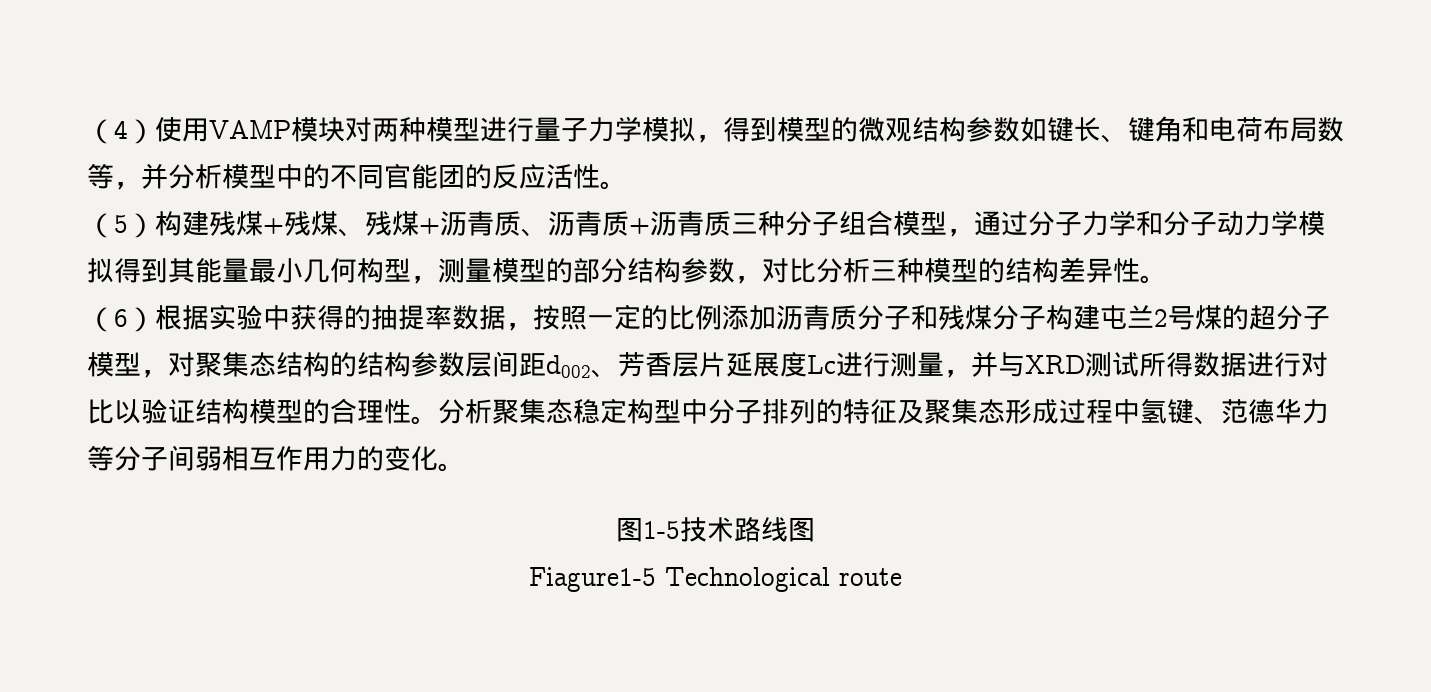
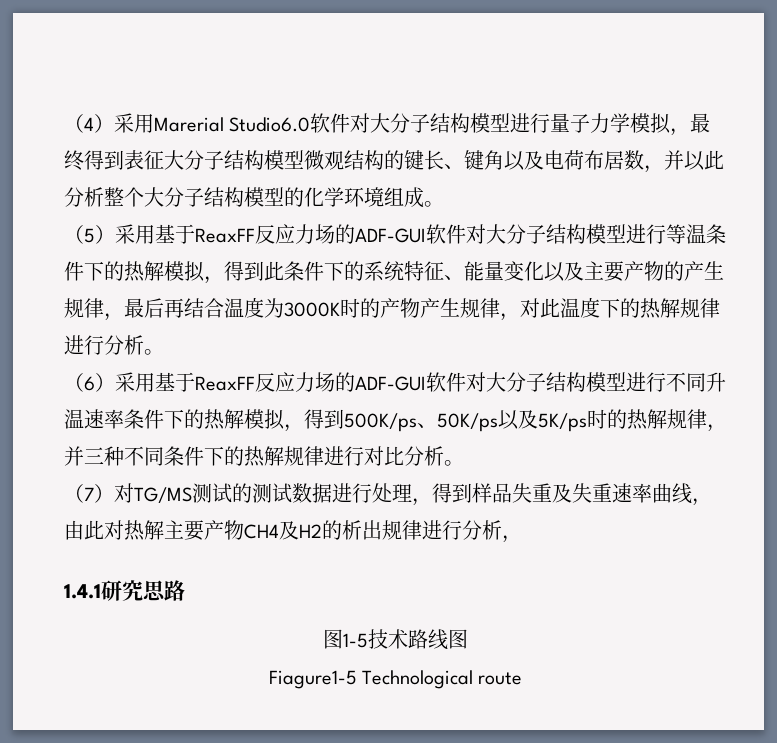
- （4）使用VAMP模块对两种模型进行量子力学模拟，得到模型的微观结构参数如键长、键角和电荷布局数等，并分析模型中的不同官能团的反应活性。
- （5）构建残煤+残煤、残煤+沥青质、沥青质+沥青质三种分子组合模型，通过分子力学和分子动力学模拟得到其能量最小几何构型，测量模型的部分结构参数，对比分析三种模型的结构差异性。
- （6）根据实验中获得的抽提率数据，按照一定的比例添加沥青质分子和残煤分子构建屯兰2号煤的超分子模型，对聚集态结构的结构参数层间距d002、芳香层片延展度Lc进行测量，并与XRD测试所得数据进行对比以验证结构模型的合理性。分析聚集态稳定构型中分子排列的特征及聚集态形成过程中氢键、范德华力等分子间弱相互作用力的变化。
+ （4）采用Marerial Studio6.0软件对大分子结构模型进行量子力学模拟，最终得到表征大分子结构模型微观结构的键长、键角以及电荷布居数，并以此分析整个大分子结构模型的化学环境组成。
+ （5）采用基于ReaxFF反应力场的ADF-GUI软件对大分子结构模型进行等温条件下的热解模拟，得到此条件下的系统特征、能量变化以及主要产物的产生规律，最后再结合温度为3000K时的产物产生规律，对此温度下的热解规律进行分析。
+ （6）采用基于ReaxFF反应力场的ADF-GUI软件对大分子结构模型进行不同升温速率条件下的热解模拟，得到500K/ps、50K/ps以及5K/ps时的热解规律，并三种不同条件下的热解规律进行对比分析。
+ （7）对TG/MS测试的测试数据进行处理，得到样品失重及失重速率曲线，由此对热解主要产物CH4及H2的析出规律进行分析，
+ 1.4.1研究思路

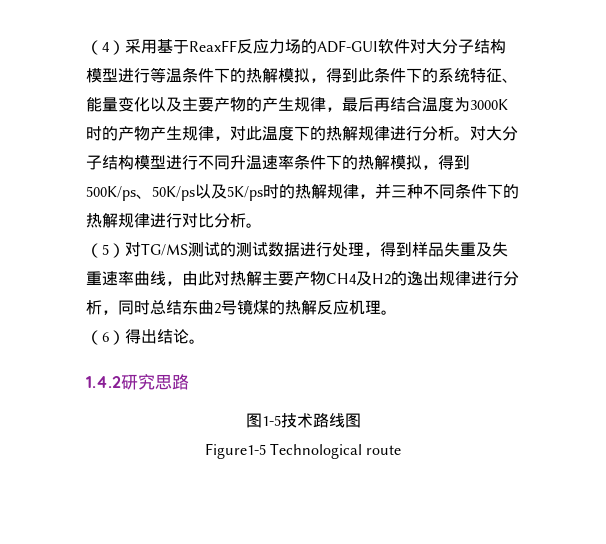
- （4）采用Marerial Studio6.0软件对大分子结构模型进行量子力学模拟，最终得到表征大分子结构模型微观结构的键长、键角以及电荷布居数，并以此分析整个大分子结构模型的化学环境组成。
- （5）采用基于ReaxFF反应力场的ADF-GUI软件对大分子结构模型进行等温条件下的热解模拟，得到此条件下的系统特征、能量变化以及主要产物的产生规律，最后再结合温度为3000K时的产物产生规律，对此温度下的热解规律进行分析。
- （6）采用基于ReaxFF反应力场的ADF-GUI软件对大分子结构模型进行不同升温速率条件下的热解模拟，得到500K/ps、50K/ps以及5K/ps时的热解规律，并三种不同条件下的热解规律进行对比分析。
+ （4）采用基于ReaxFF反应力场的ADF-GUI软件对大分子结构模型进行等温条件下的热解模拟，得到此条件下的系统特征、能量变化以及主要产物的产生规律，最后再结合温度为3000K时的产物产生规律，对此温度下的热解规律进行分析。对大分子结构模型进行不同升温速率条件下的热解模拟，得到500K/ps、50K/ps以及5K/ps时的热解规律，并三种不同条件下的热解规律进行对比分析。
- （7）对TG/MS测试的测试数据进行处理，得到样品失重及失重速率曲线，由此对热解主要产物CH4及H2的析出规律进行分析，
- 1.4.1研究思路
+ （5）对TG/MS测试的测试数据进行处理，得到样品失重及失重速率曲线，由此对热解主要产物CH4及H2的逸出规律进行分析，同时总结东曲2号镜煤的热解反应机理。
+ （6）得出结论。
+ 1.4.2研究思路
- Fiagure1-5 Technological route
+ Figure1-5 Technological route

